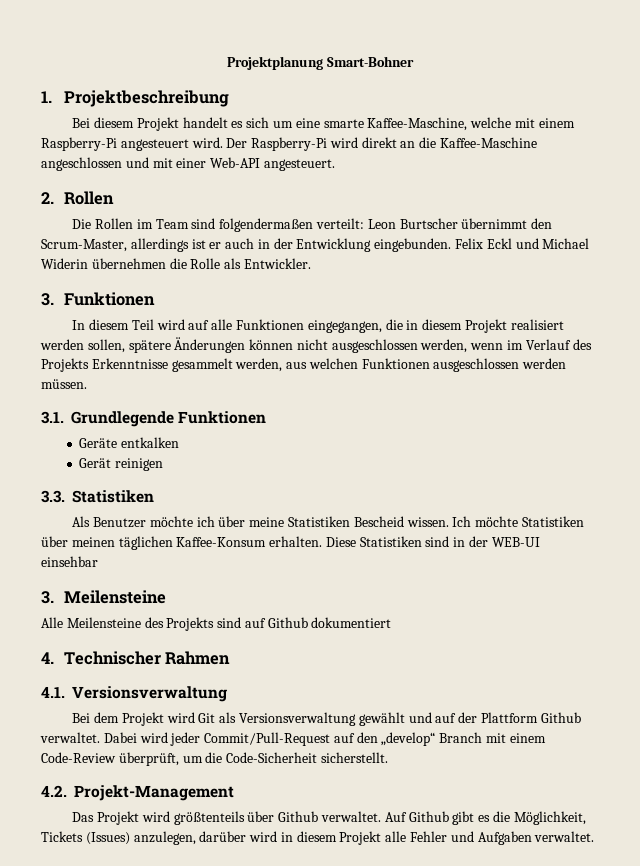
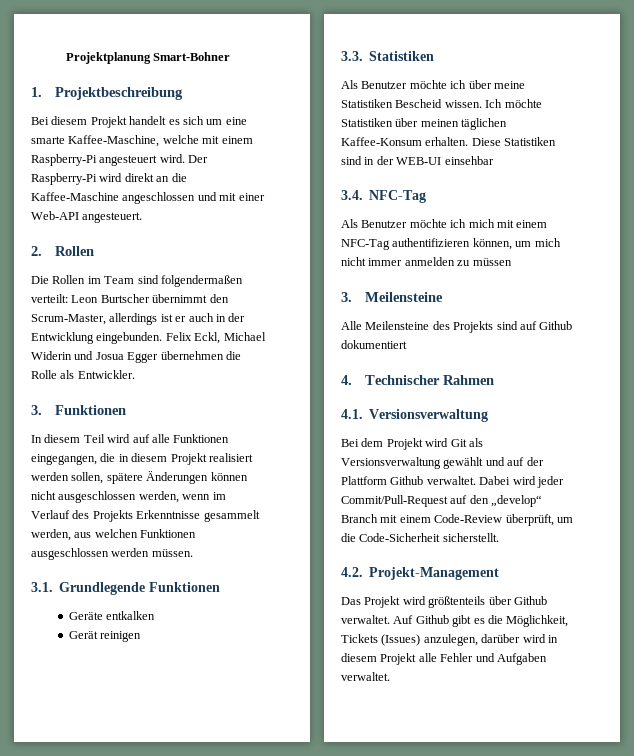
- Felix Eckl und Michael Widerin übernehmen die Rolle als Entwickler.
+ Felix Eckl, Michael Widerin und Josua Egger übernehmen die Rolle als Entwickler.
+ 3.4. NFC-Tag
+ Als Benutzer möchte ich mich mit einem NFC-Tag authentifizieren können, um mich nicht immer anmelden zu müssen

